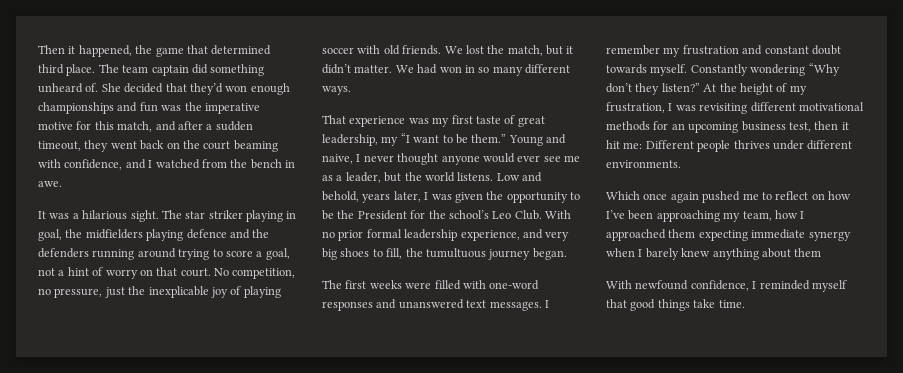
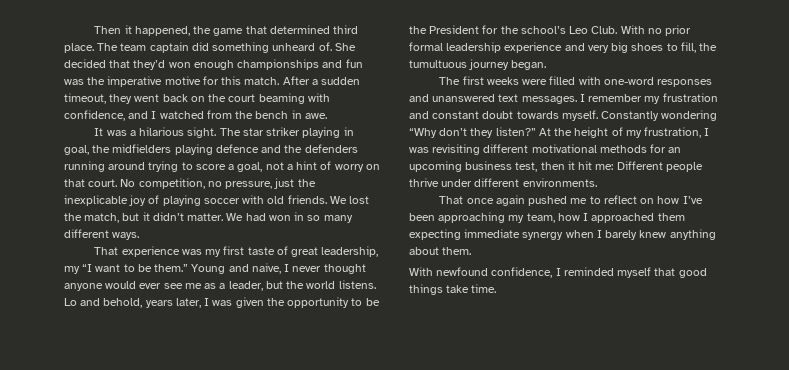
- She decided that they’d won enough championships and fun was the imperative motive for this match, and after a sudden timeout, they went back on the court beaming with confidence, and I watched from the bench in awe.
+ She decided that they’d won enough championships and fun was the imperative motive for this match. After a sudden timeout, they went back on the court beaming with confidence, and I watched from the bench in awe.
- Low and behold, years later, I was given the opportunity to be the President for the school’s Leo Club.
+ Lo and behold, years later, I was given the opportunity to be the President for the school’s Leo Club.
- With no prior formal leadership experience, and very big shoes to fill, the tumultuous journey began.
+ With no prior formal leadership experience and very big shoes to fill, the tumultuous journey began.
- At the height of my frustration, I was revisiting different motivational methods for an upcoming business test, then it hit me: Different people thrives under different environments.
+ At the height of my frustration, I was revisiting different motivational methods for an upcoming business test, then it hit me: Different people thrive under different environments.
- Which once again pushed me to reflect on how I’ve been approaching my team, how I approached them expecting immediate synergy when I barely knew anything about them
+ That once again pushed me to reflect on how I’ve been approaching my team, how I approached them expecting immediate synergy when I barely knew anything about them.

